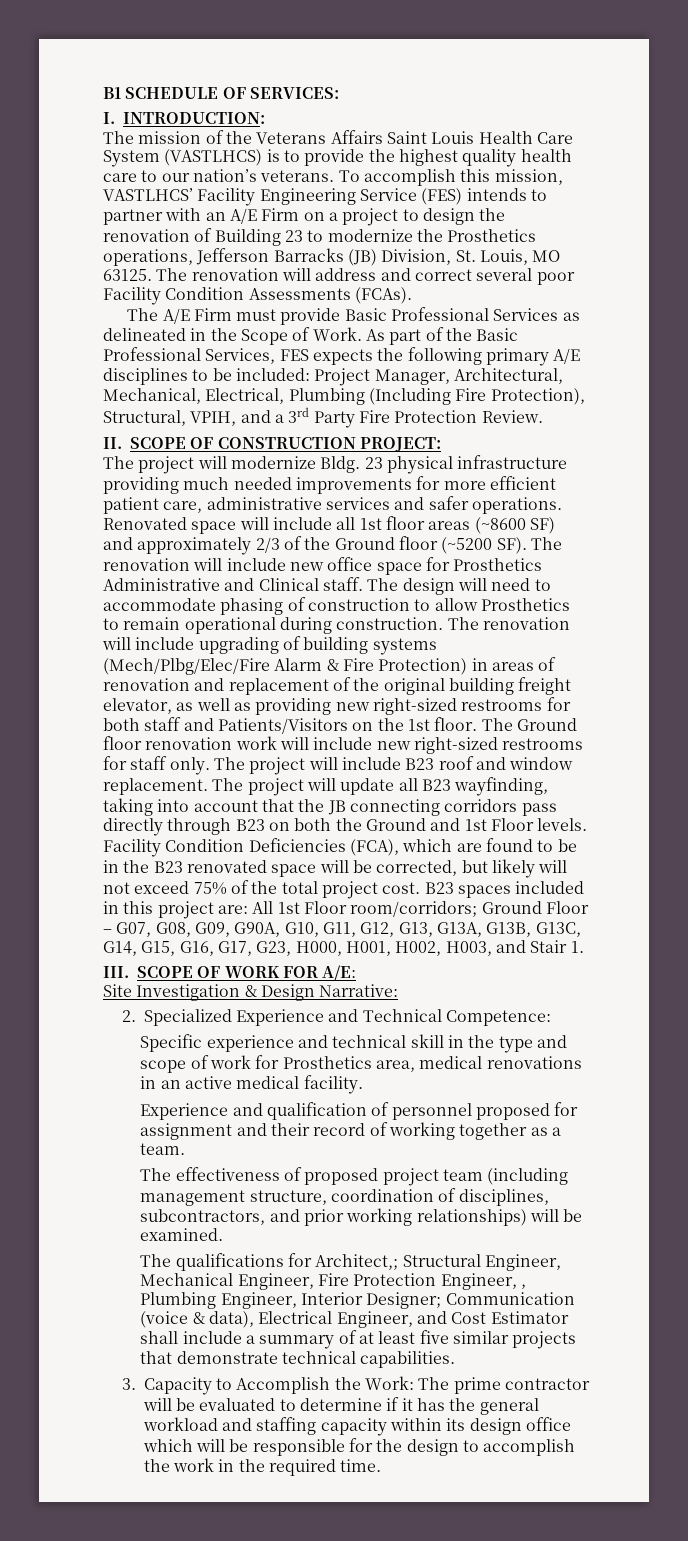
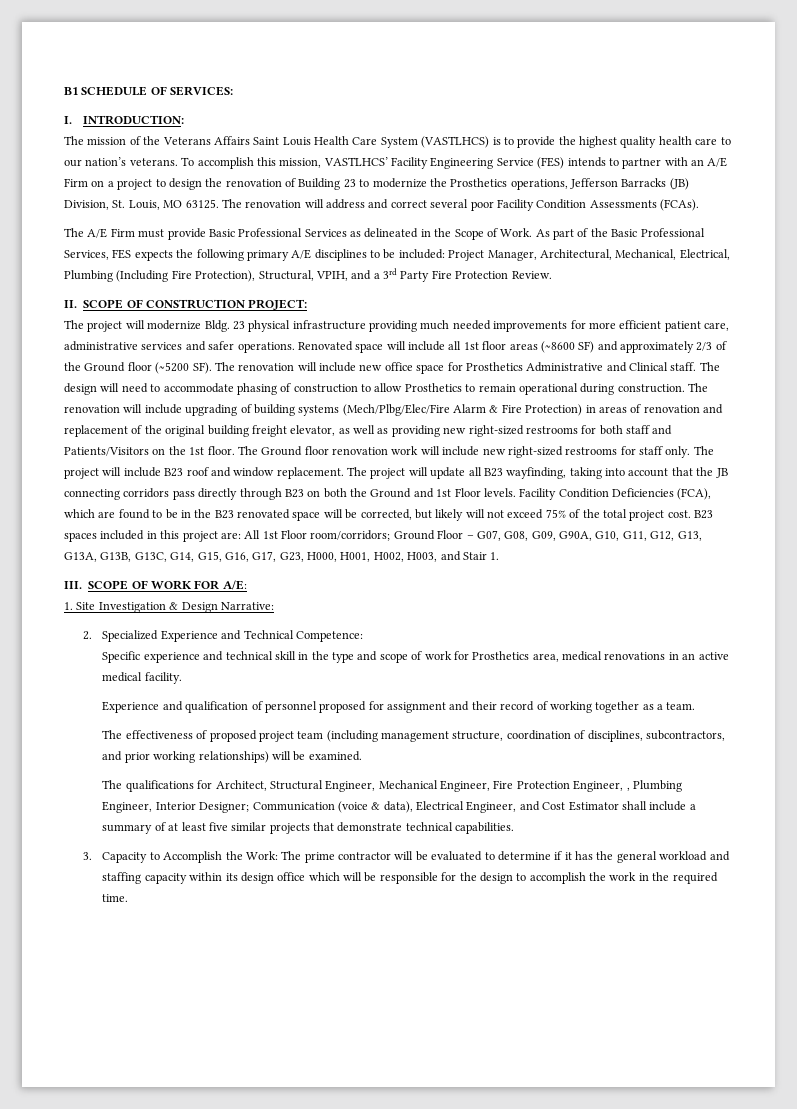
- Site Investigation & Design Narrative:
+ 1. Site Investigation & Design Narrative:
- The qualifications for Architect,; Structural Engineer, Mechanical Engineer, Fire Protection Engineer, , Plumbing Engineer, Interior Designer; Communication (voice & data), Electrical Engineer, and Cost Estimator shall include a summary of at least five similar projects that demonstrate technical capabilities.
+ The qualifications for Architect, Structural Engineer, Mechanical Engineer, Fire Protection Engineer, , Plumbing Engineer, Interior Designer; Communication (voice & data), Electrical Engineer, and Cost Estimator shall include a summary of at least five similar projects that demonstrate technical capabilities.

